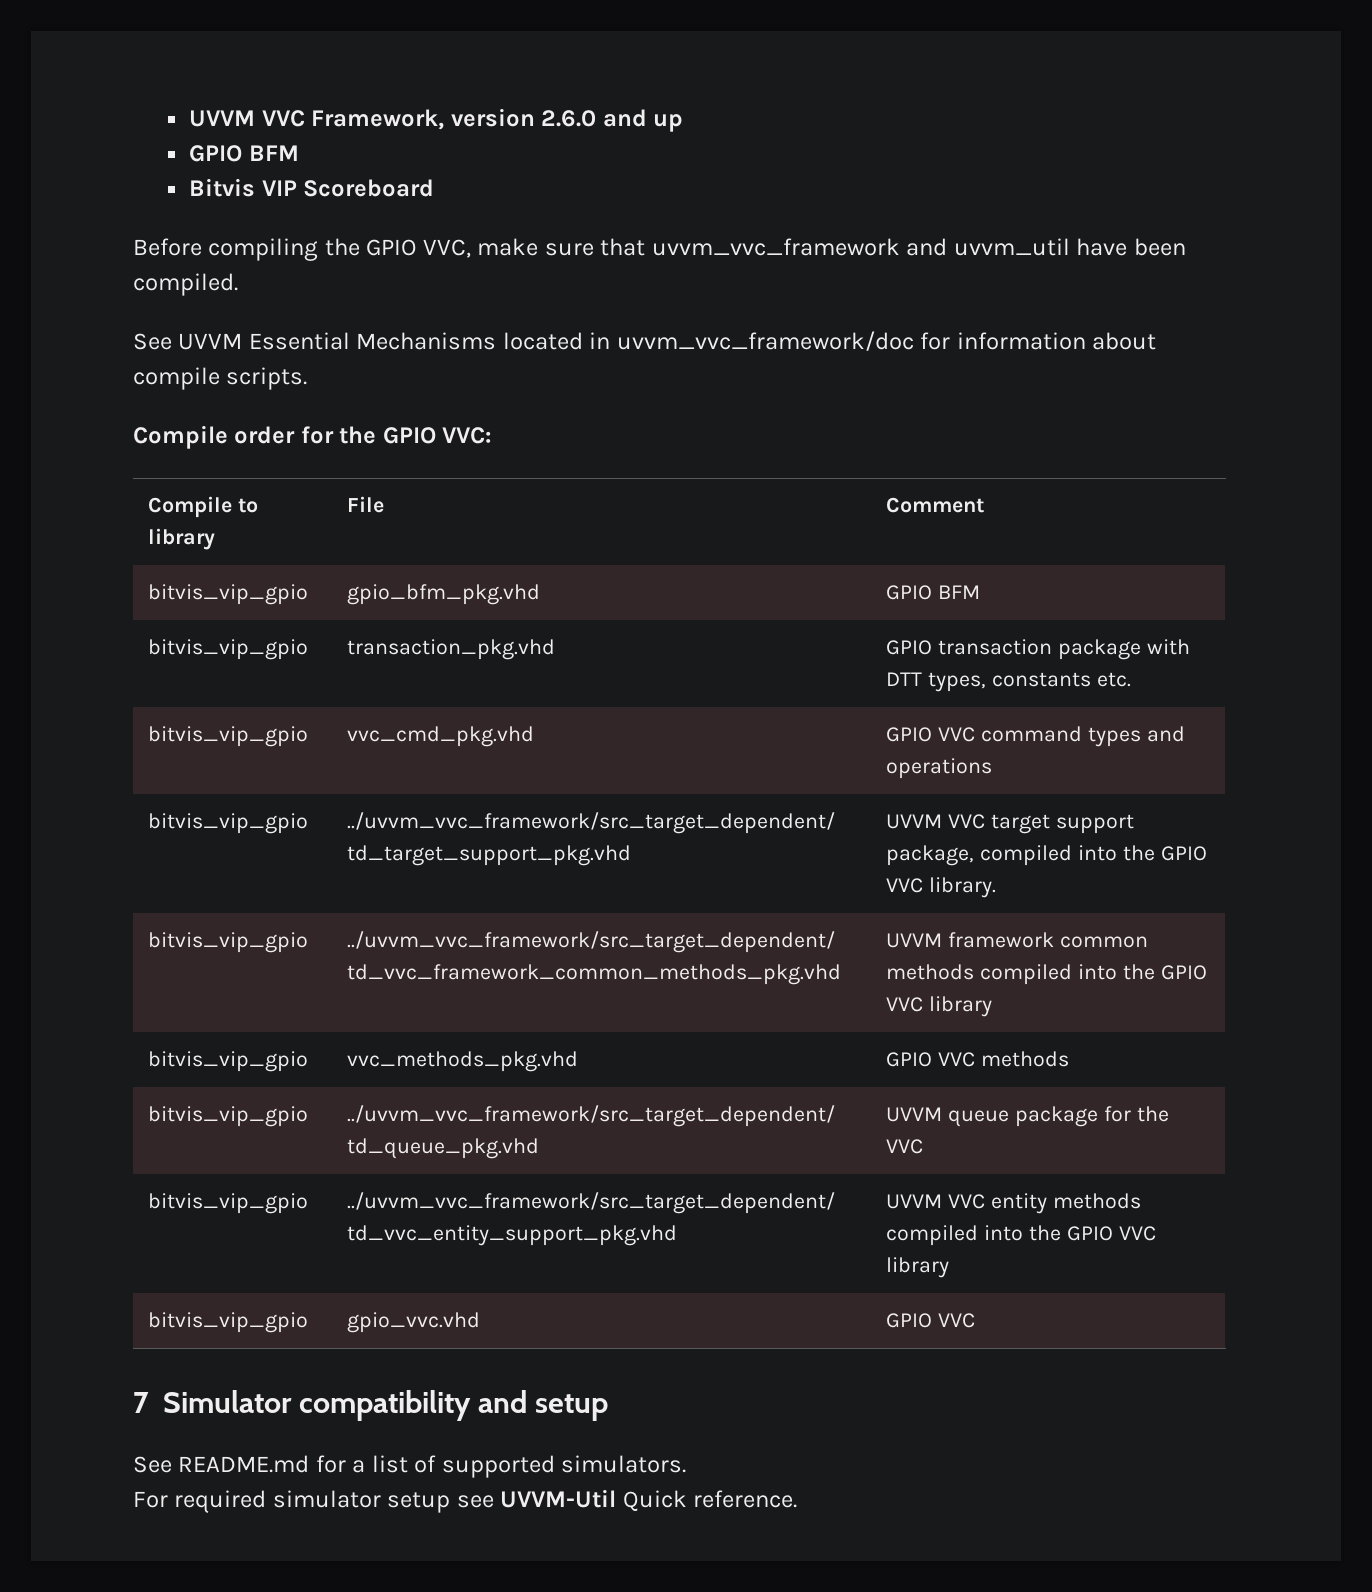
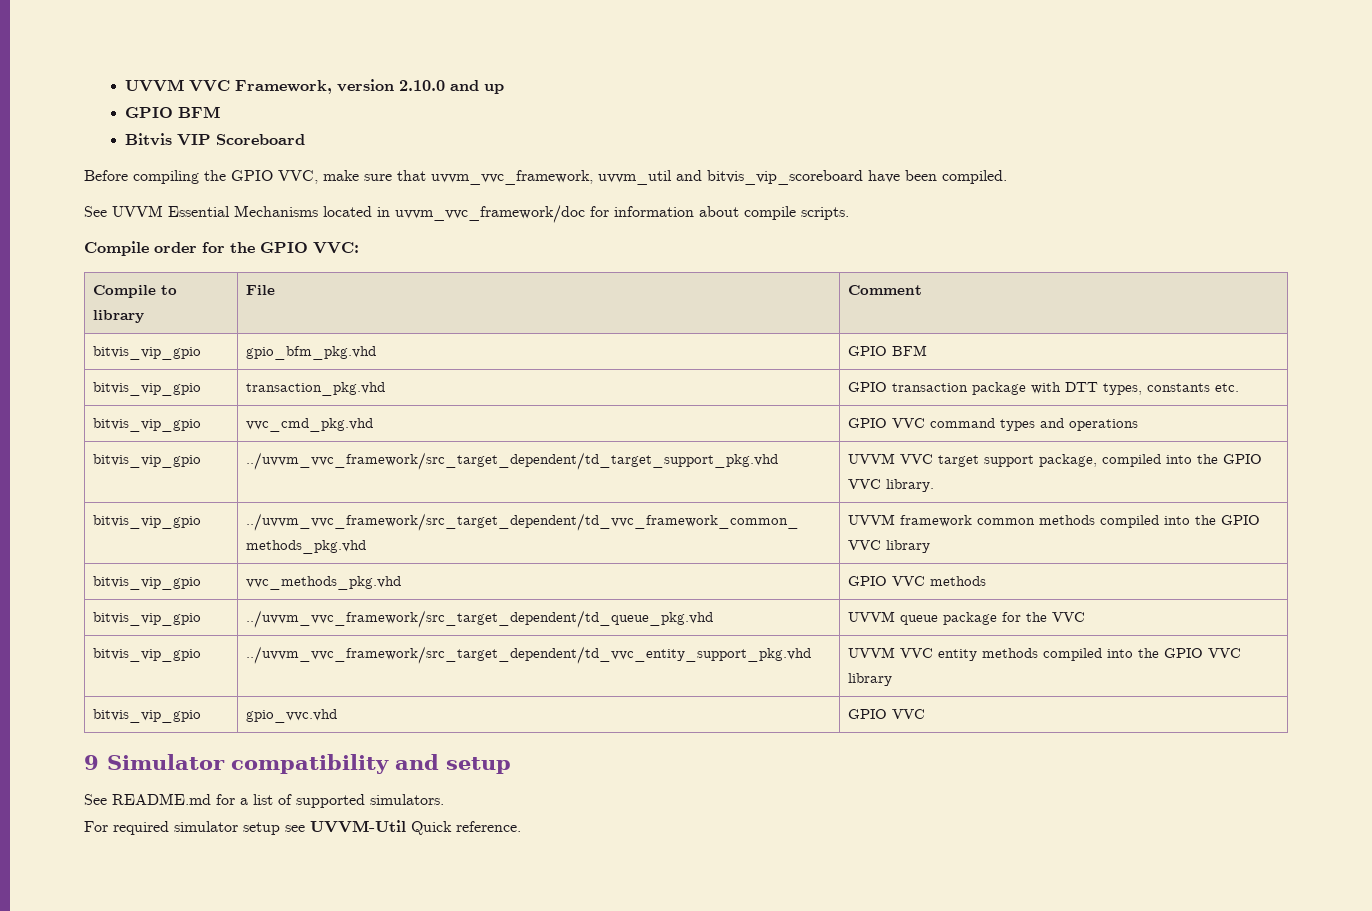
- UVVM VVC Framework, version 2.6.0 and up
+ UVVM VVC Framework, version 2.10.0 and up
- Before compiling the GPIO VVC, make sure that uvvm_vvc_framework and uvvm_util have been compiled.
+ Before compiling the GPIO VVC, make sure that uvvm_vvc_framework, uvvm_util and bitvis_vip_scoreboard have been compiled.
- 7 Simulator compatibility and setup
+ 9 Simulator compatibility and setup

